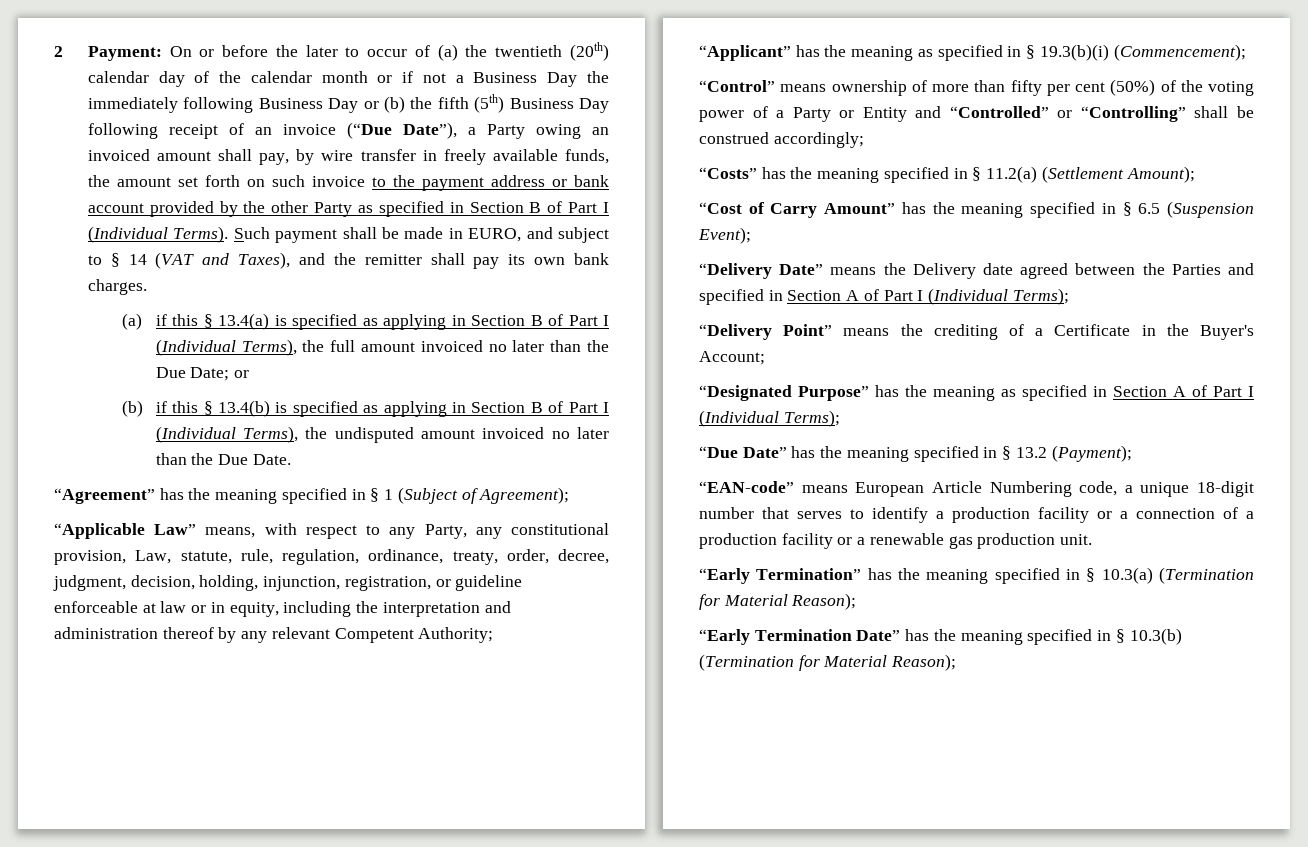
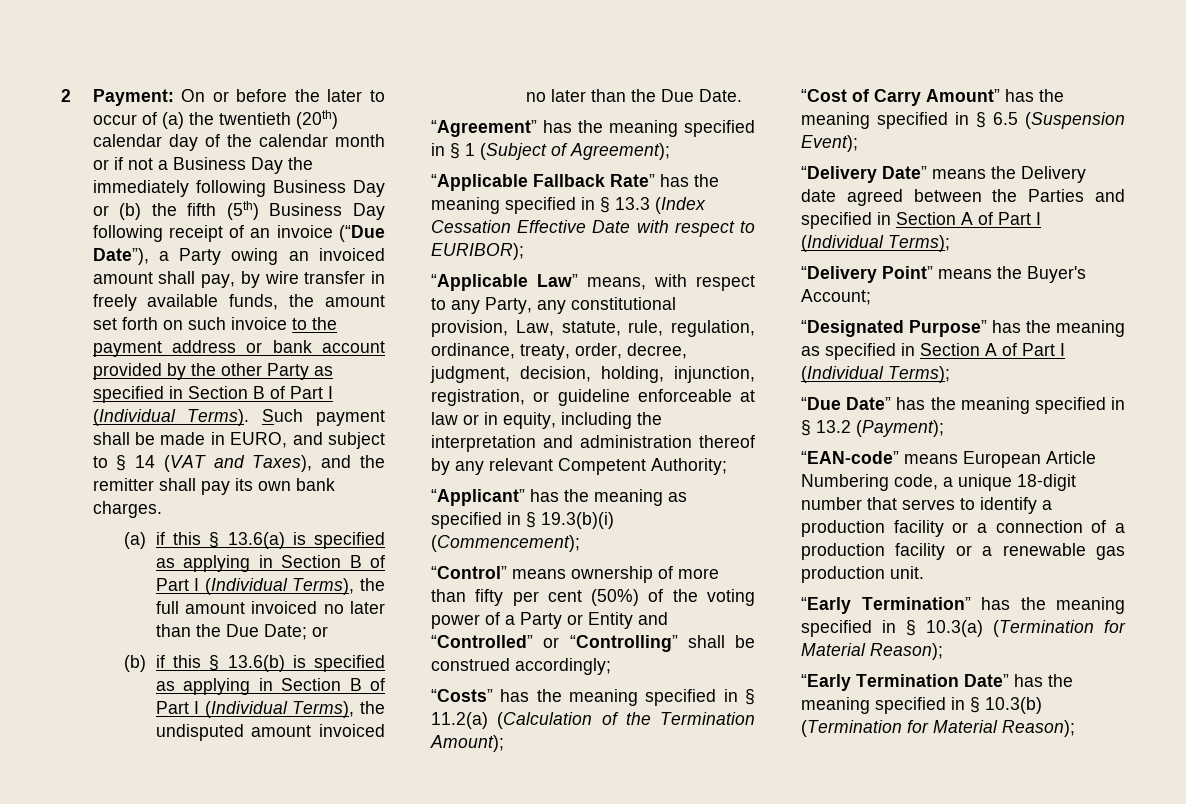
- (a) if this § 13.4(a) is specified as applying in Section B of Part I (Individual Terms), the full amount invoiced no later than the Due Date; or
+ (a) if this § 13.6(a) is specified as applying in Section B of Part I (Individual Terms), the full amount invoiced no later than the Due Date; or
- (b) if this § 13.4(b) is specified as applying in Section B of Part I (Individual Terms), the undisputed amount invoiced no later than the Due Date.
+ (b) if this § 13.6(b) is specified as applying in Section B of Part I (Individual Terms), the undisputed amount invoiced no later than the Due Date.
+ “Applicable Fallback Rate” has the meaning specified in § 13.3 (Index Cessation Effective Date with respect to EURIBOR);
- “Costs” has the meaning specified in § 11.2(a) (Settlement Amount);
+ “Costs” has the meaning specified in § 11.2(a) (Calculation of the Termination Amount);
- “Delivery Point” means the crediting of a Certificate in the Buyer's Account;
+ “Delivery Point” means the Buyer's Account;

